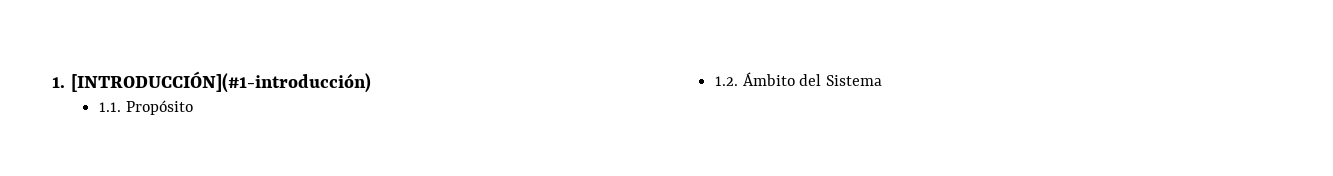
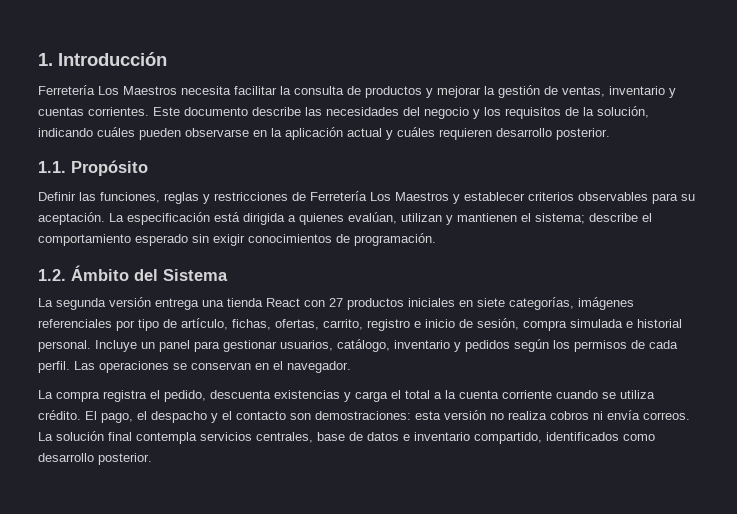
- 1. [INTRODUCCIÓN](#1-introducción)
+ 1. Introducción
+ Ferretería Los Maestros necesita facilitar la consulta de productos y mejorar la gestión de ventas, inventario y cuentas corrientes. Este documento describe las necesidades del negocio y los requisitos de la solución, indicando cuáles pueden observarse en la aplicación actual y cuáles requieren desarrollo posterior.
  1.1. Propósito
+ Definir las funciones, reglas y restricciones de Ferretería Los Maestros y establecer criterios observables para su aceptación. La especificación está dirigida a quienes evalúan, utilizan y mantienen el sistema; describe el comportamiento esperado sin exigir conocimientos de programación.
  1.2. Ámbito del Sistema
+ La segunda versión entrega una tienda React con 27 productos iniciales en siete categorías, imágenes referenciales por tipo de artículo, fichas, ofertas, carrito, registro e inicio de sesión, compra simulada e historial personal. Incluye un panel para gestionar usuarios, catálogo, inventario y pedidos según los permisos de cada perfil. Las operaciones se conservan en el navegador.
+ La compra registra el pedido, descuenta existencias y carga el total a la cuenta corriente cuando se utiliza crédito. El pago, el despacho y el contacto son demostraciones: esta versión no realiza cobros ni envía correos. La solución final contempla servicios centrales, base de datos e inventario compartido, identificados como desarrollo posterior.

